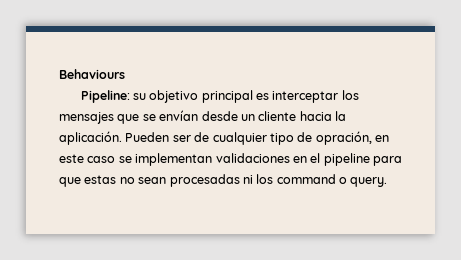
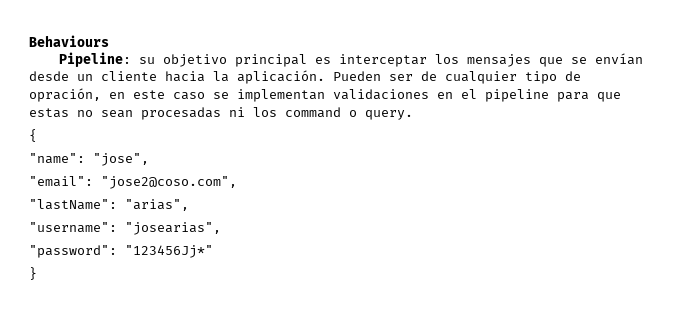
+ {
+ "name": "jose",
+ "email": "jose2@coso.com",
+ "lastName": "arias",
+ "username": "josearias",
+ "password": "123456Jj*"
+ }

